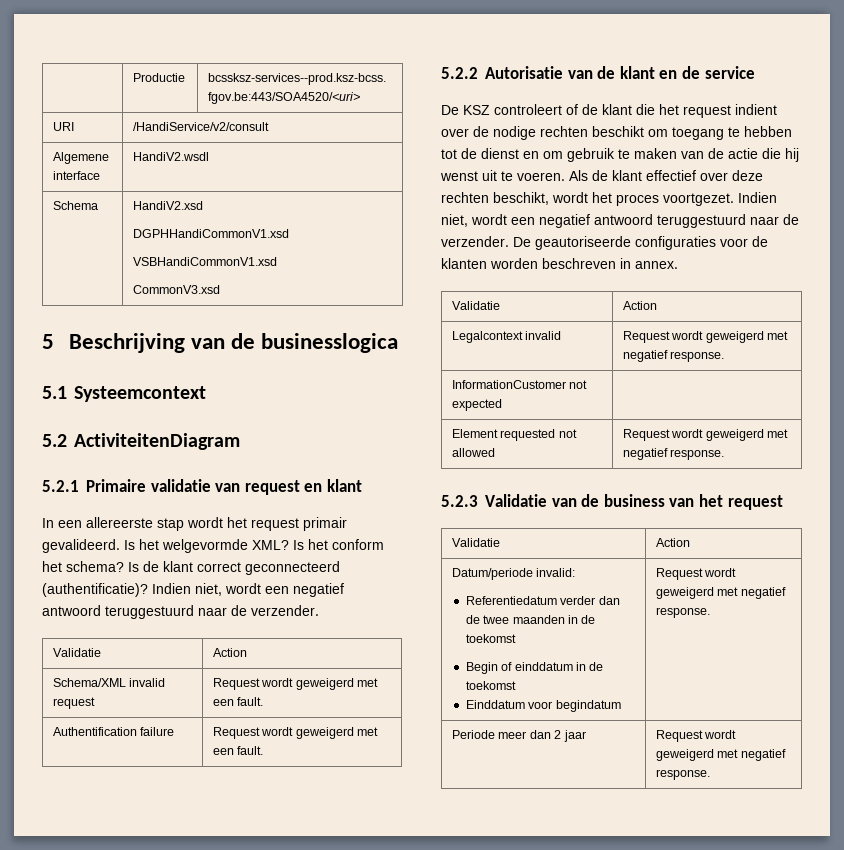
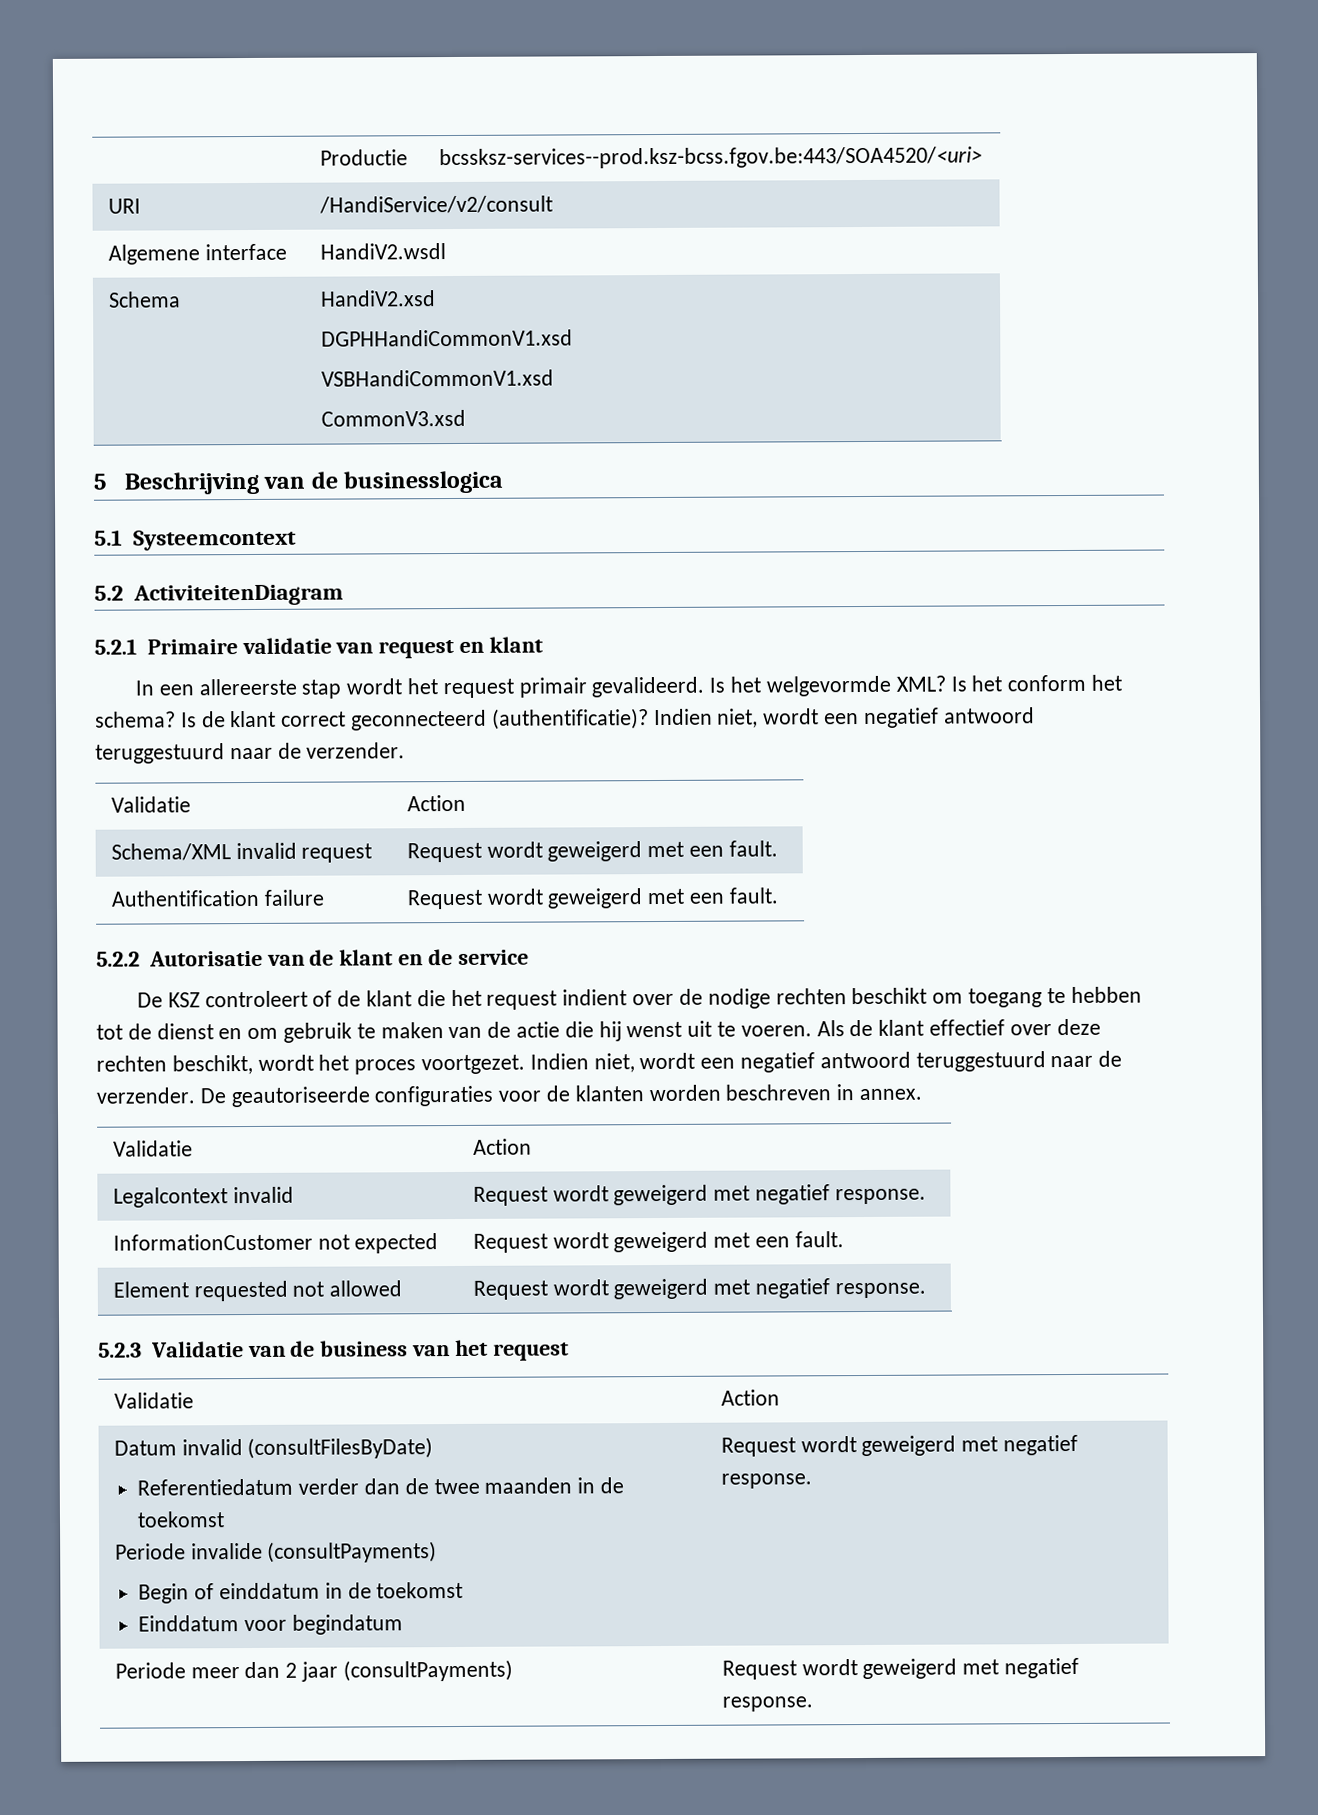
- InformationCustomer not expected |
+ InformationCustomer not expected | Request wordt geweigerd met een fault.
- Datum/periode invalid:
+ Datum invalid (consultFilesByDate)
  Referentiedatum verder dan de twee maanden in de toekomst
+ Periode invalide (consultPayments)
- Periode meer dan 2 jaar | Request wordt geweigerd met negatief response.
+ Periode meer dan 2 jaar (consultPayments) | Request wordt geweigerd met negatief response.

